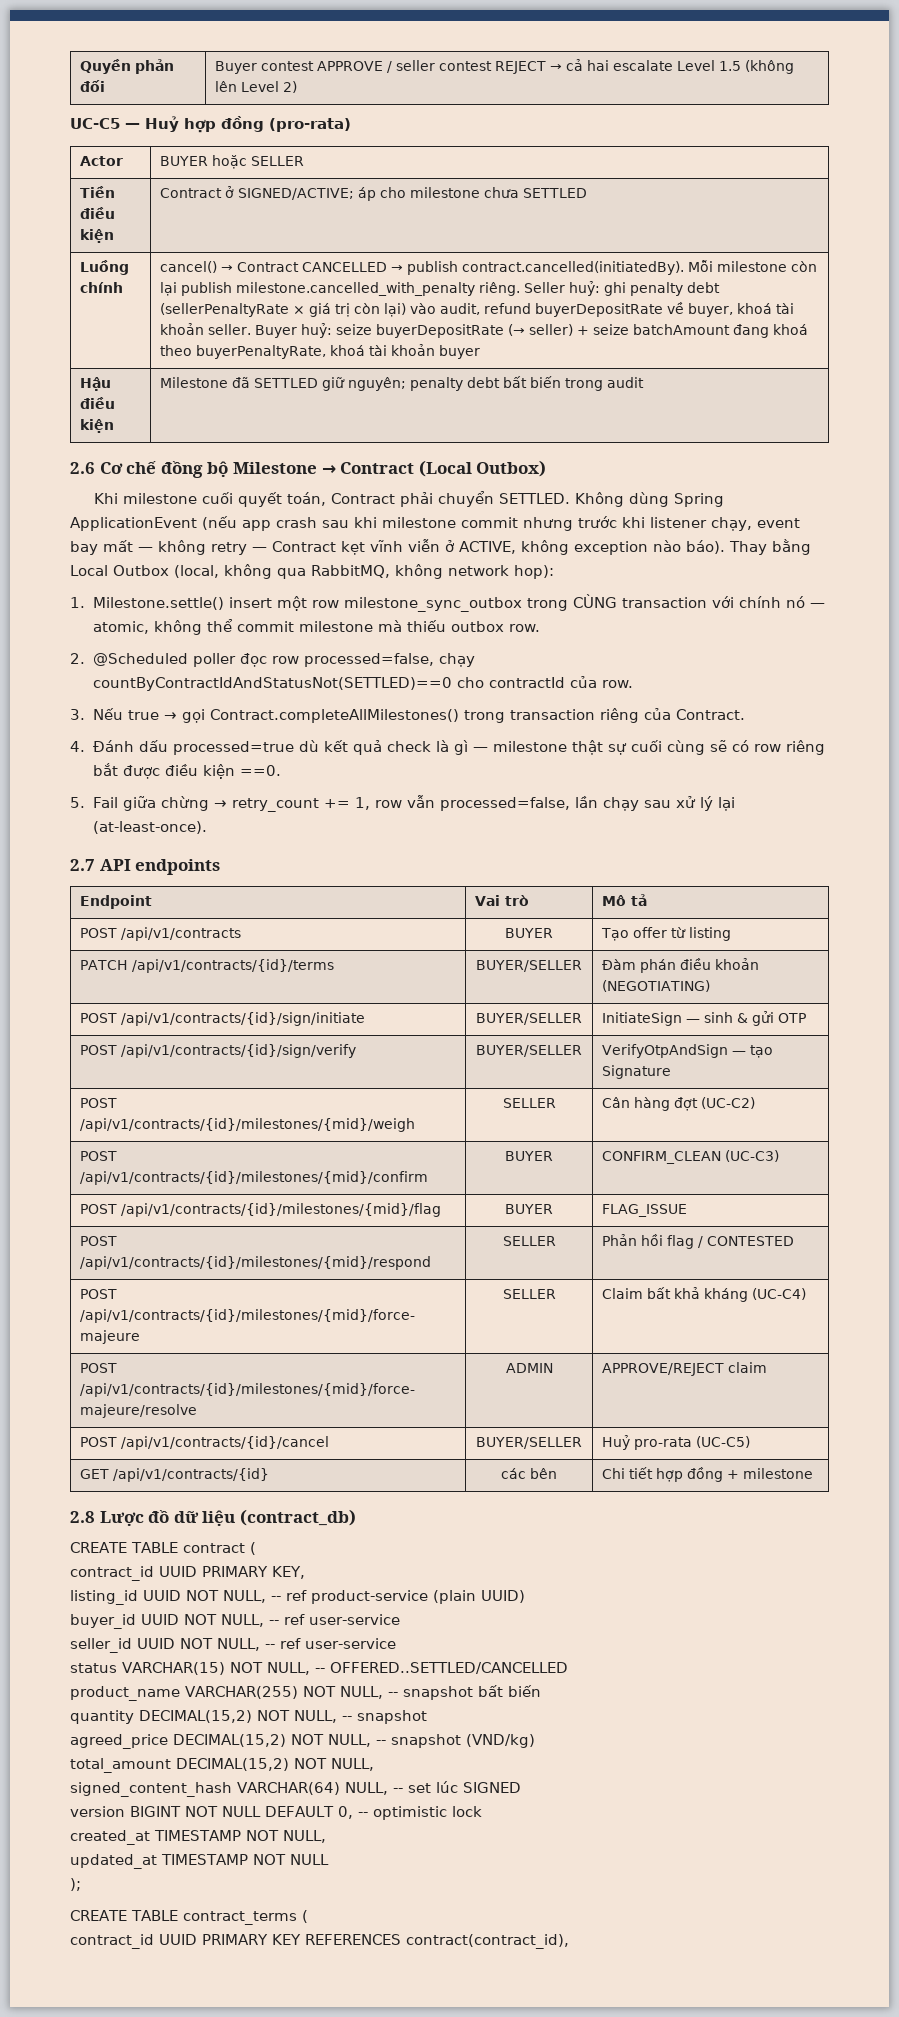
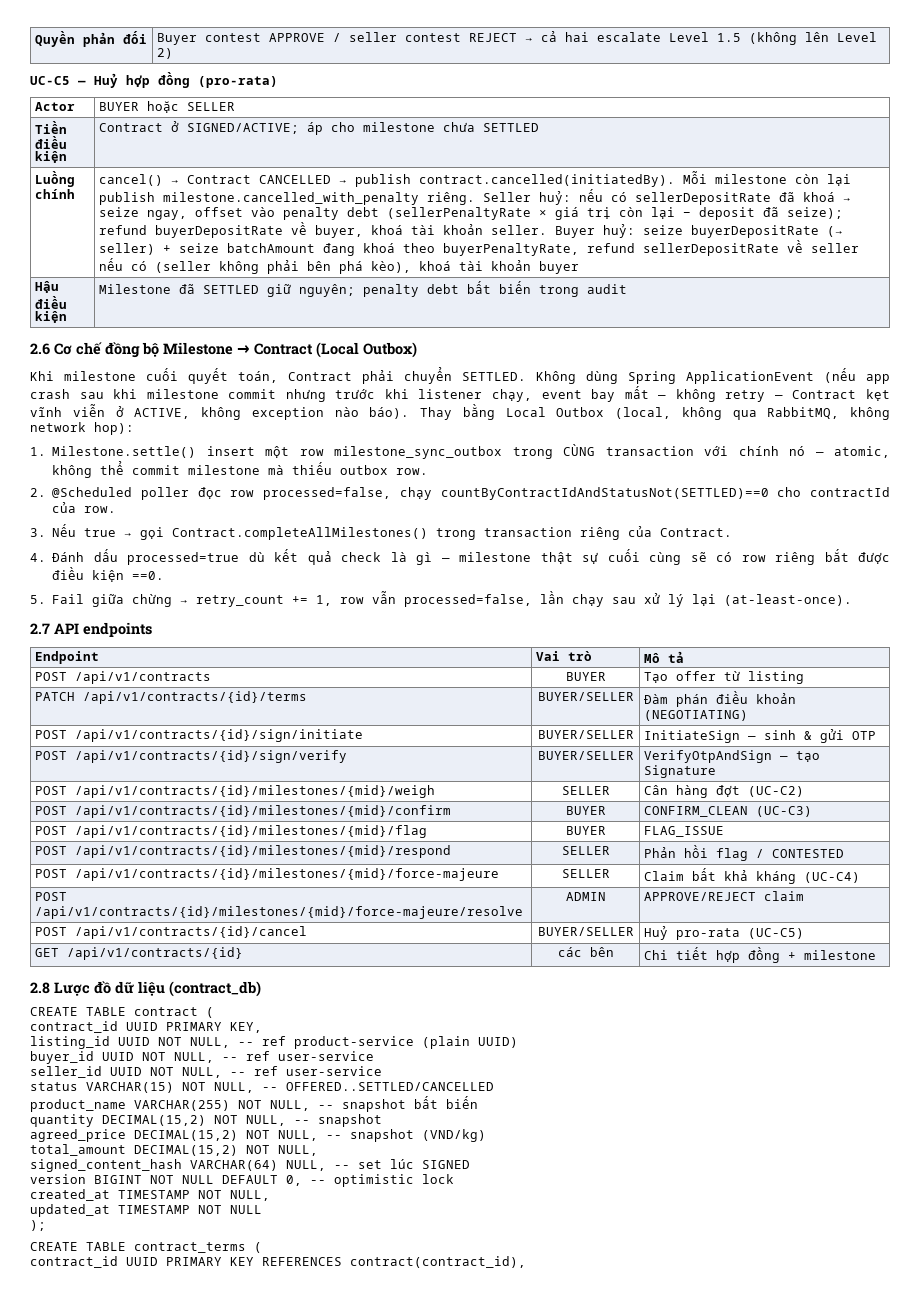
- Seller huỷ: ghi penalty debt (sellerPenaltyRate × giá trị còn lại) vào audit, refund buyerDepositRate về buyer, khoá tài khoản seller.
+ Seller huỷ: nếu có sellerDepositRate đã khoá → seize ngay, offset vào penalty debt (sellerPenaltyRate × giá trị còn lại − deposit đã seize); refund buyerDepositRate về buyer, khoá tài khoản seller.
- Buyer huỷ: seize buyerDepositRate (→ seller) + seize batchAmount đang khoá theo buyerPenaltyRate, khoá tài khoản buyer
+ Buyer huỷ: seize buyerDepositRate (→ seller) + seize batchAmount đang khoá theo buyerPenaltyRate, refund sellerDepositRate về seller nếu có (seller không phải bên phá kèo), khoá tài khoản buyer

